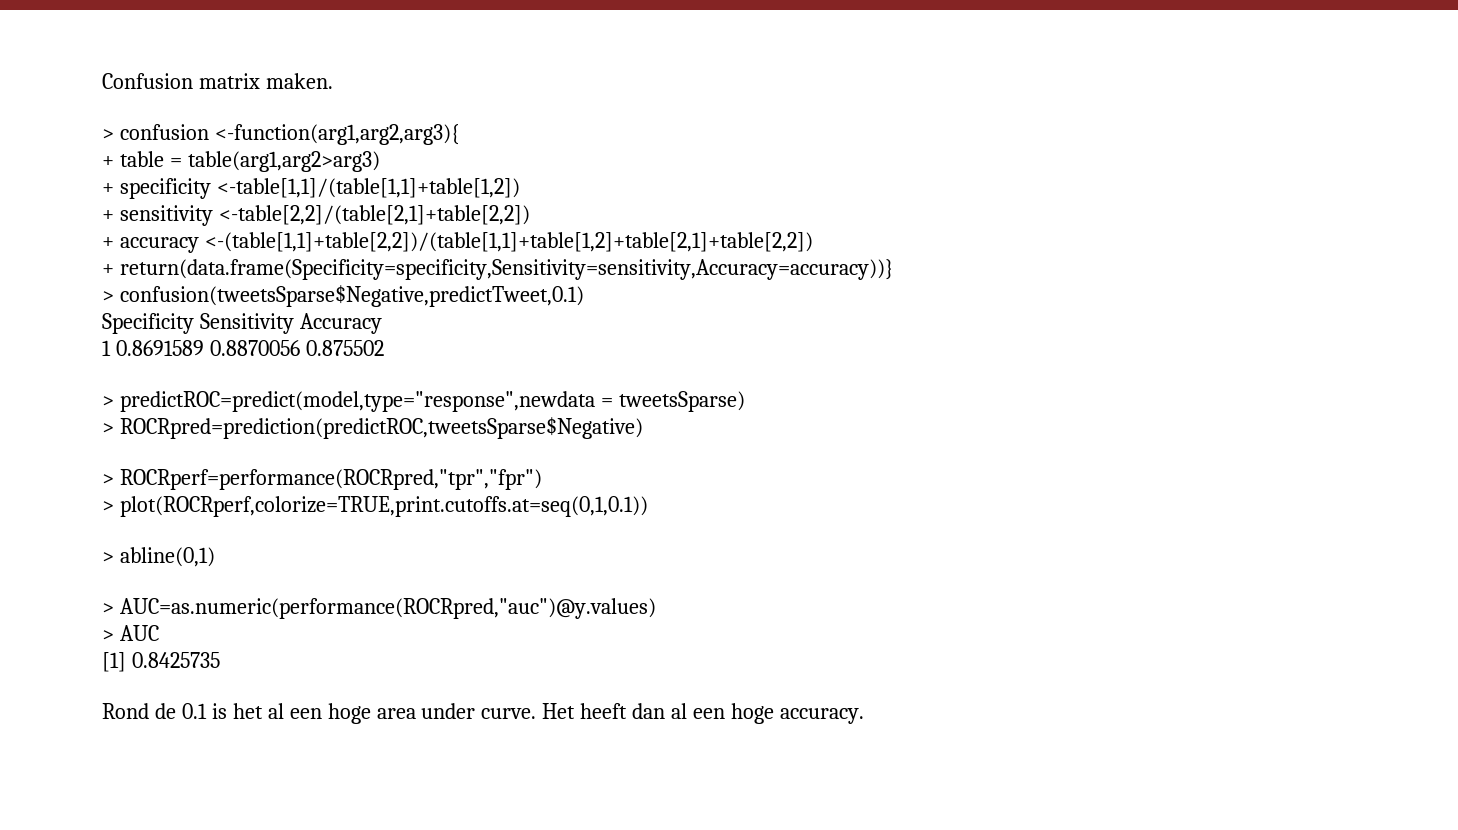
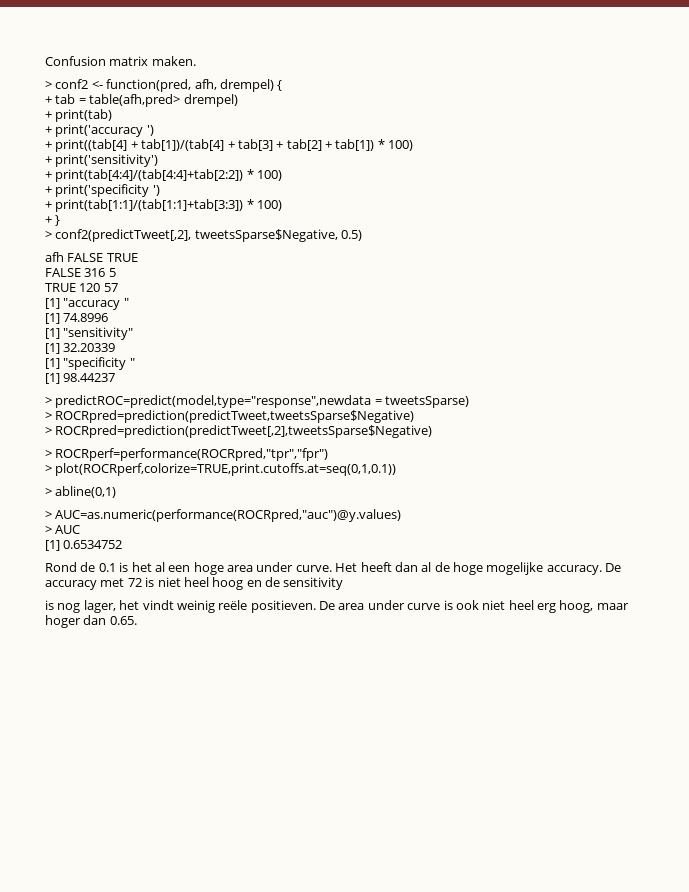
- > confusion <-function(arg1,arg2,arg3){
- + table = table(arg1,arg2>arg3)
- + specificity <-table[1,1]/(table[1,1]+table[1,2])
- + sensitivity <-table[2,2]/(table[2,1]+table[2,2])
- + accuracy <-(table[1,1]+table[2,2])/(table[1,1]+table[1,2]+table[2,1]+table[2,2])
- + return(data.frame(Specificity=specificity,Sensitivity=sensitivity,Accuracy=accuracy))}
- > confusion(tweetsSparse$Negative,predictTweet,0.1)
- Specificity Sensitivity Accuracy
- 1 0.8691589 0.8870056 0.875502
+ > conf2 <- function(pred, afh, drempel) {
+ + tab = table(afh,pred> drempel)
+ + print(tab)
+ + print('accuracy ')
+ + print((tab[4] + tab[1])/(tab[4] + tab[3] + tab[2] + tab[1]) * 100)
+ + print('sensitivity')
+ + print(tab[4:4]/(tab[4:4]+tab[2:2]) * 100)
+ + print('specificity ')
+ + print(tab[1:1]/(tab[1:1]+tab[3:3]) * 100)
+ + }
+ > conf2(predictTweet[,2], tweetsSparse$Negative, 0.5)
+ afh FALSE TRUE
+ FALSE 316 5
+ TRUE 120 57
+ [1] "accuracy "
+ [1] 74.8996
+ [1] "sensitivity"
+ [1] 32.20339
+ [1] "specificity "
+ [1] 98.44237
- > ROCRpred=prediction(predictROC,tweetsSparse$Negative)
+ > ROCRpred=prediction(predictTweet,tweetsSparse$Negative)
+ > ROCRpred=prediction(predictTweet[,2],tweetsSparse$Negative)
- [1] 0.8425735
+ [1] 0.6534752
- Het heeft dan al een hoge accuracy.
+ Het heeft dan al de hoge mogelijke accuracy. De accuracy met 72 is niet heel hoog en de sensitivity
+ is nog lager, het vindt weinig reële positieven. De area under curve is ook niet heel erg hoog, maar hoger dan 0.65.

